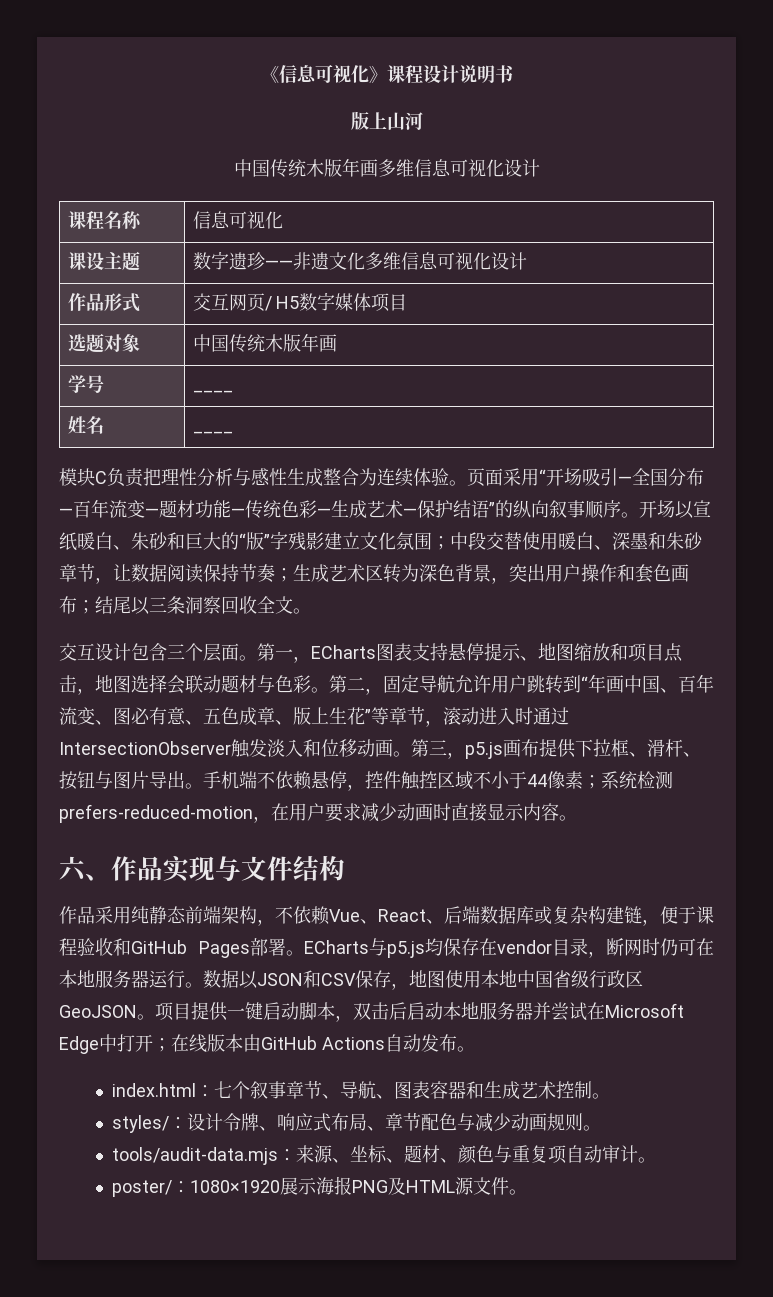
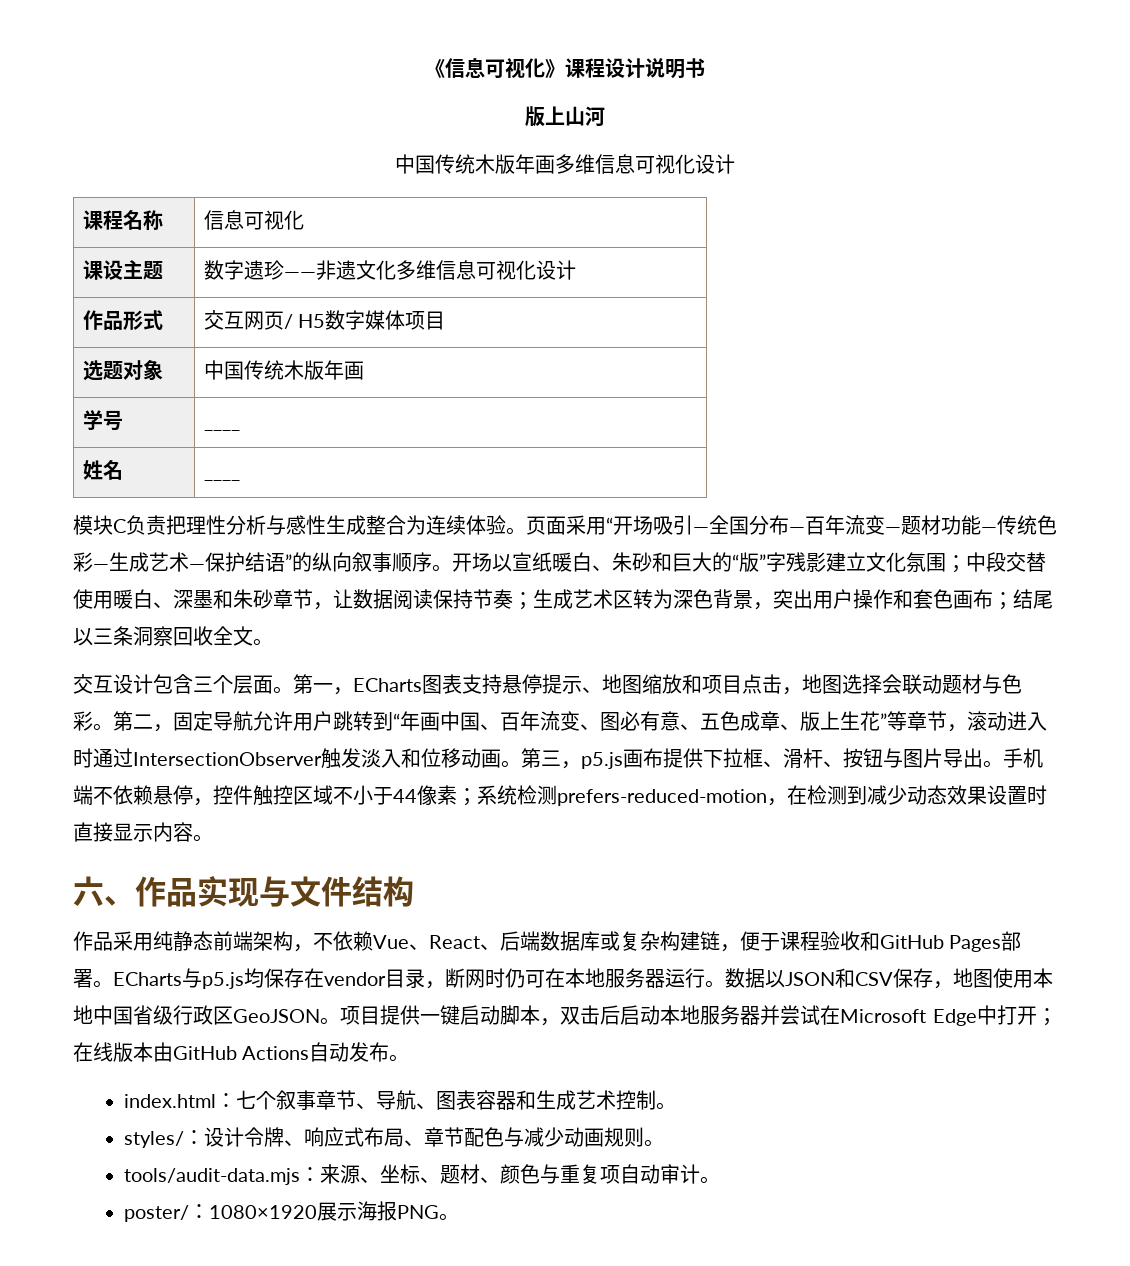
- 手机端不依赖悬停，控件触控区域不小于44像素；系统检测prefers-reduced-motion，在用户要求减少动画时直接显示内容。
+ 手机端不依赖悬停，控件触控区域不小于44像素；系统检测prefers-reduced-motion，在检测到减少动态效果设置时直接显示内容。
- poster/：1080×1920展示海报PNG及HTML源文件。
+ poster/：1080×1920展示海报PNG。

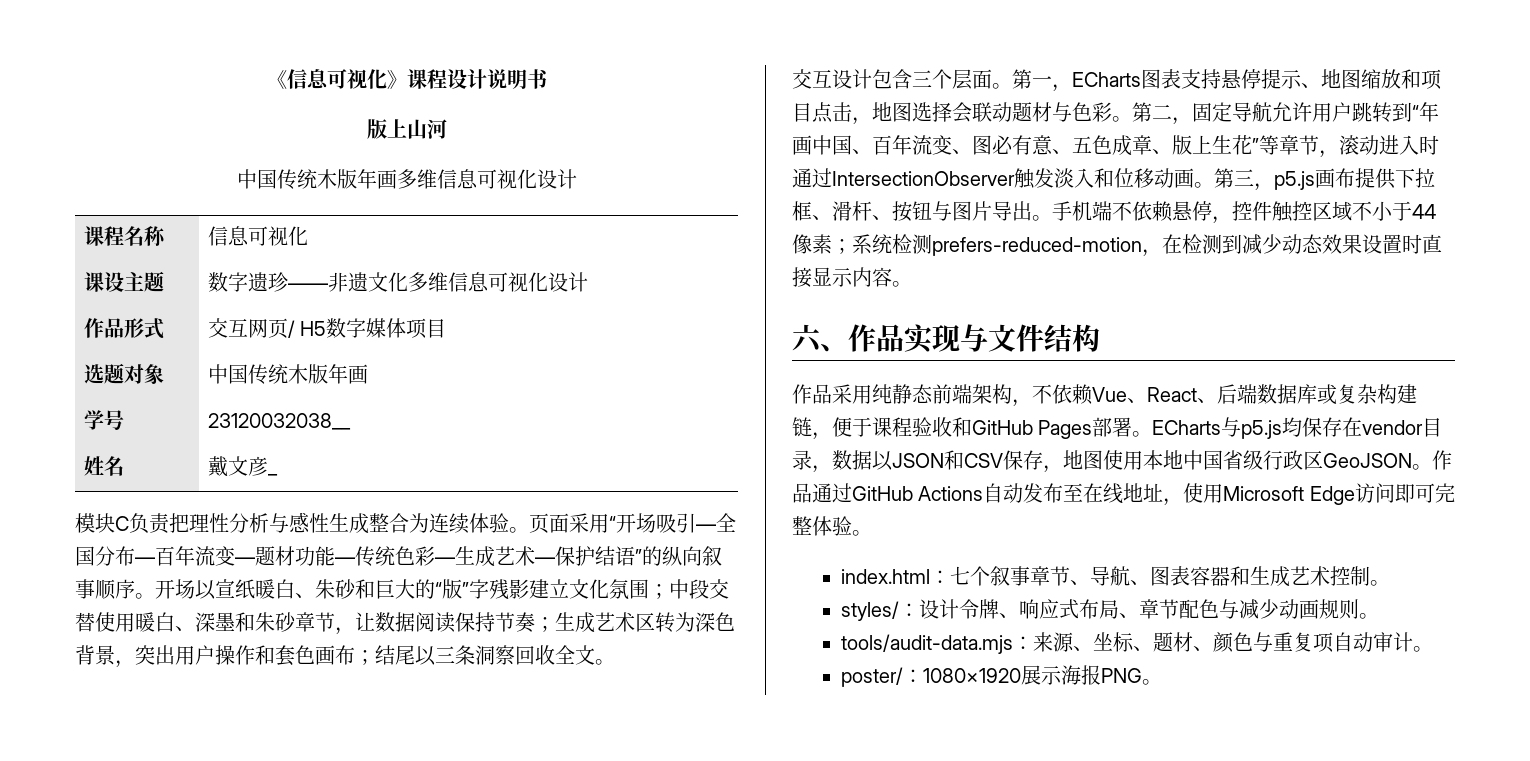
- 学号 | ____
+ 学号 | 23120032038__
- 姓名 | ____
+ 姓名 | 戴文彦_
- ECharts与p5.js均保存在vendor目录，断网时仍可在本地服务器运行。数据以JSON和CSV保存，地图使用本地中国省级行政区GeoJSON。
+ ECharts与p5.js均保存在vendor目录，数据以JSON和CSV保存，地图使用本地中国省级行政区GeoJSON。
- 项目提供一键启动脚本，双击后启动本地服务器并尝试在Microsoft Edge中打开；在线版本由GitHub Actions自动发布。
+ 作品通过GitHub Actions自动发布至在线地址，使用Microsoft Edge访问即可完整体验。

